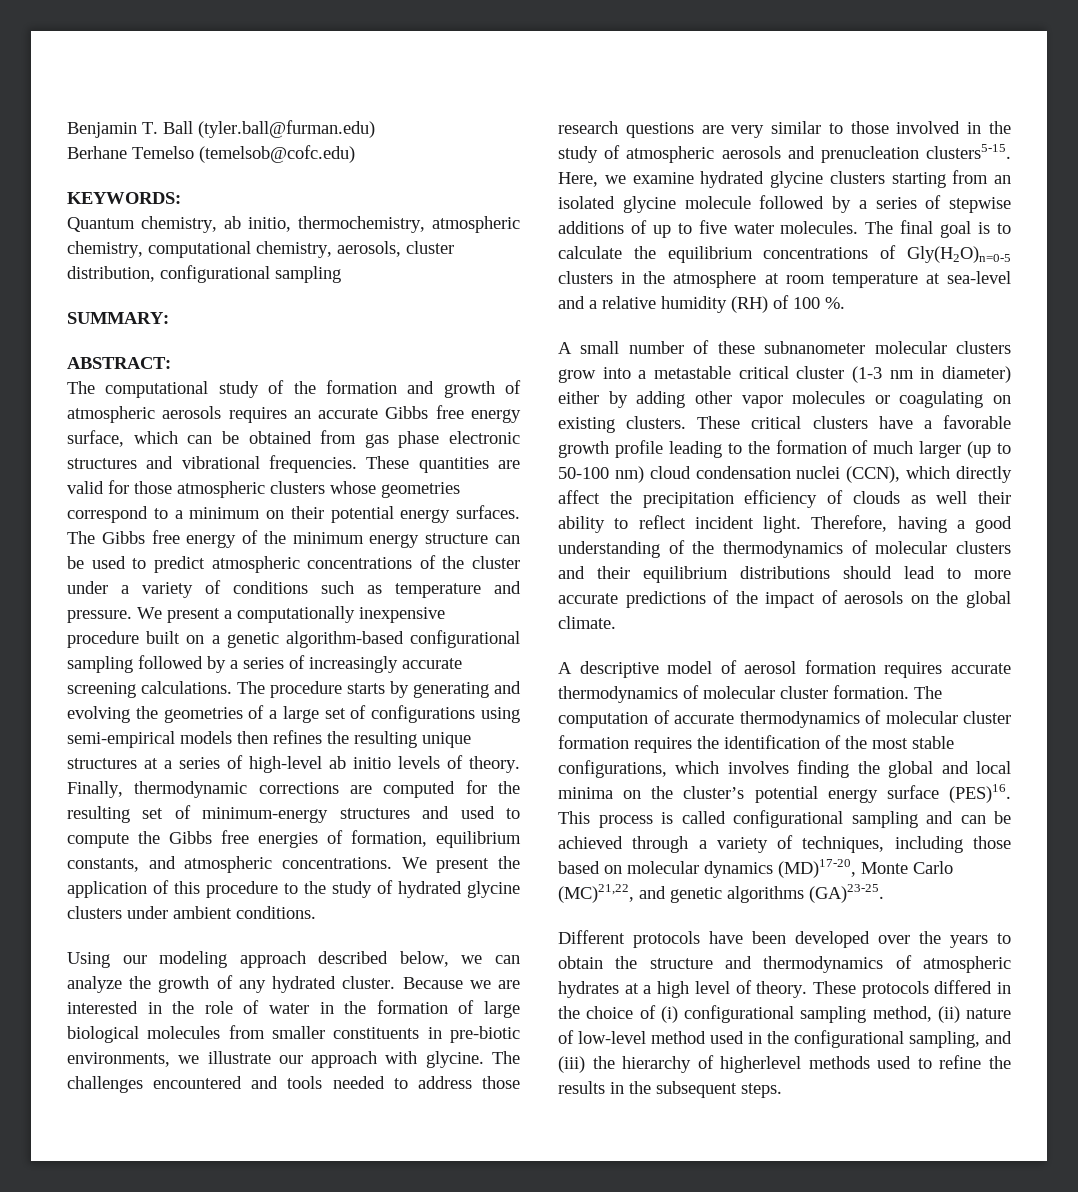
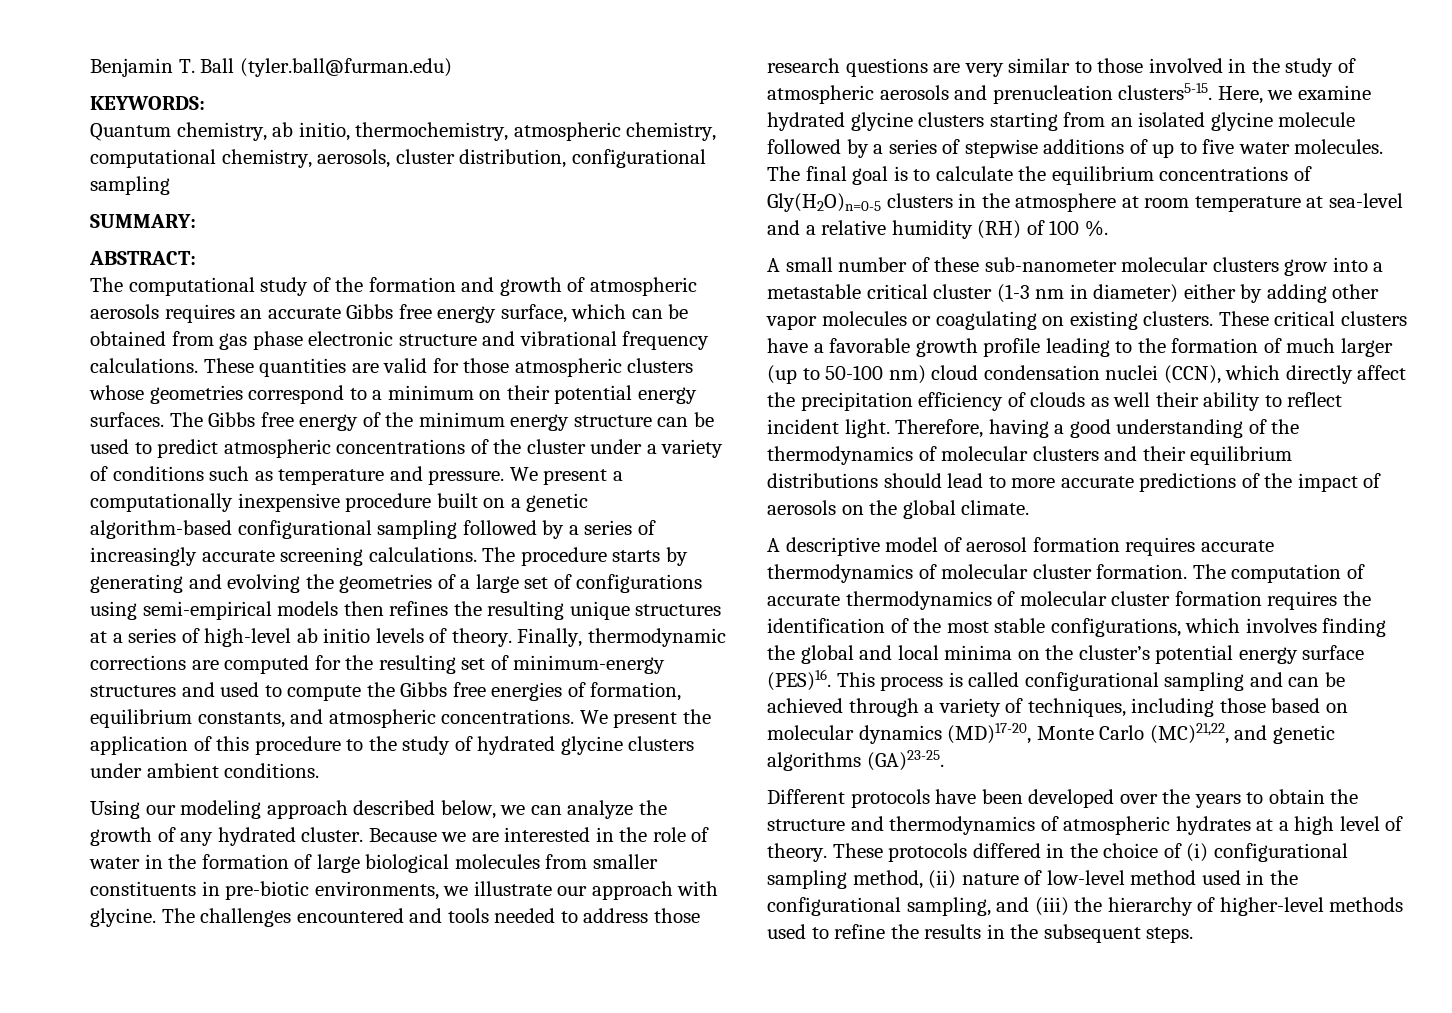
- Berhane Temelso (temelsob@cofc.edu)
- The computational study of the formation and growth of atmospheric aerosols requires an accurate Gibbs free energy surface, which can be obtained from gas phase electronic structures and vibrational frequencies.
+ The computational study of the formation and growth of atmospheric aerosols requires an accurate Gibbs free energy surface, which can be obtained from gas phase electronic structure and vibrational frequency calculations.
- A small number of these subnanometer molecular clusters grow into a metastable critical cluster (1-3 nm in diameter) either by adding other vapor molecules or coagulating on existing clusters.
+ A small number of these sub-nanometer molecular clusters grow into a metastable critical cluster (1-3 nm in diameter) either by adding other vapor molecules or coagulating on existing clusters.
- These protocols differed in the choice of (i) configurational sampling method, (ii) nature of low-level method used in the configurational sampling, and (iii) the hierarchy of higherlevel methods used to refine the results in the subsequent steps.
+ These protocols differed in the choice of (i) configurational sampling method, (ii) nature of low-level method used in the configurational sampling, and (iii) the hierarchy of higher-level methods used to refine the results in the subsequent steps.

